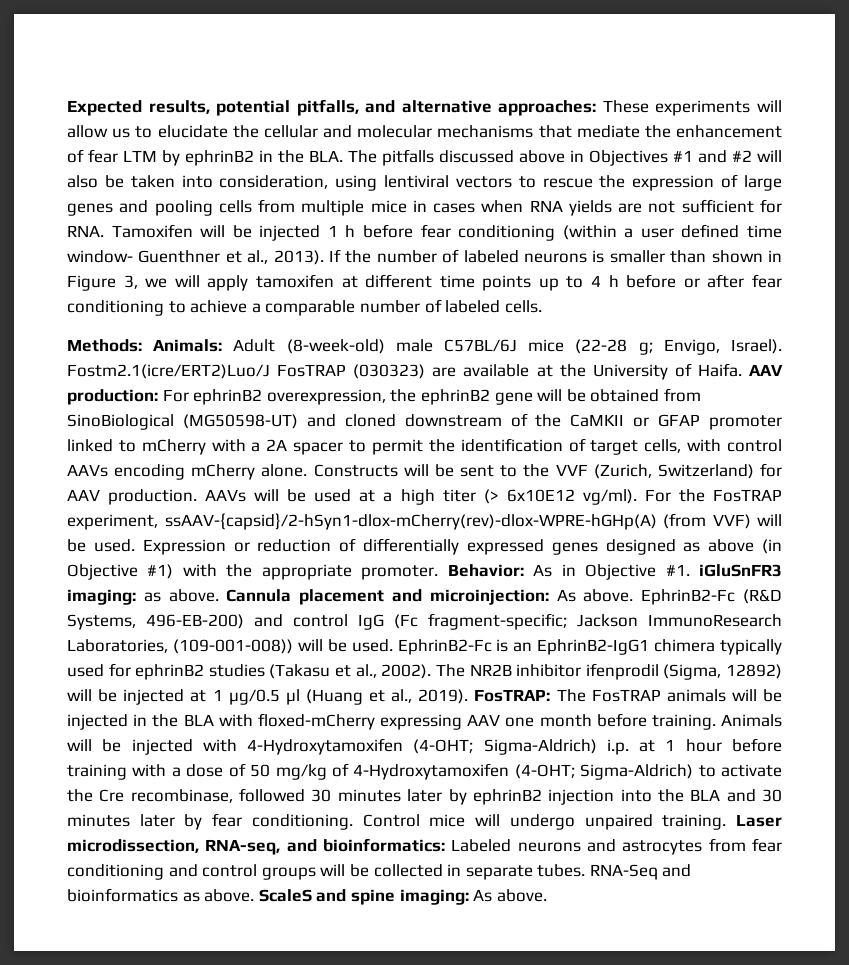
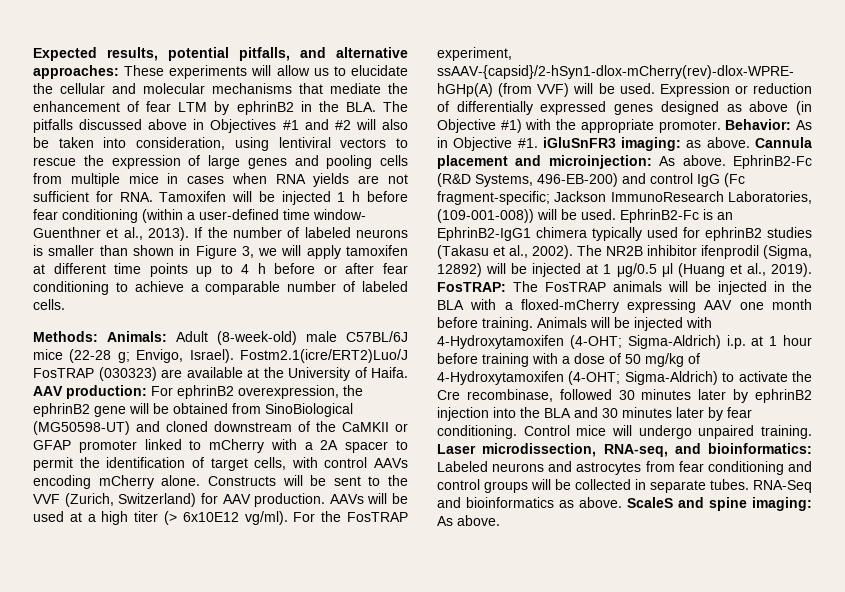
- These experiments will allow us to elucidate the cellular and molecular mechanisms that mediate the enhancement of fear LTM by ephrinB2 in the BLA. The pitfalls discussed above in Objectives #1 and #2 will also be taken into consideration, using lentiviral vectors to rescue the expression of large genes and pooling cells from multiple mice in cases when RNA yields are not sufficient for RNA. Tamoxifen will be injected 1 h before fear conditioning (within a user defined time window- Guenthner et al., 2013).
+ These experiments will allow us to elucidate the cellular and molecular mechanisms that mediate the enhancement of fear LTM by ephrinB2 in the BLA. The pitfalls discussed above in Objectives #1 and #2 will also be taken into consideration, using lentiviral vectors to rescue the expression of large genes and pooling cells from multiple mice in cases when RNA yields are not sufficient for RNA. Tamoxifen will be injected 1 h before fear conditioning (within a user-defined time window- Guenthner et al., 2013).
- FosTRAP: The FosTRAP animals will be injected in the BLA with floxed-mCherry expressing AAV one month before training.
+ FosTRAP: The FosTRAP animals will be injected in the BLA with a floxed-mCherry expressing AAV one month before training.

